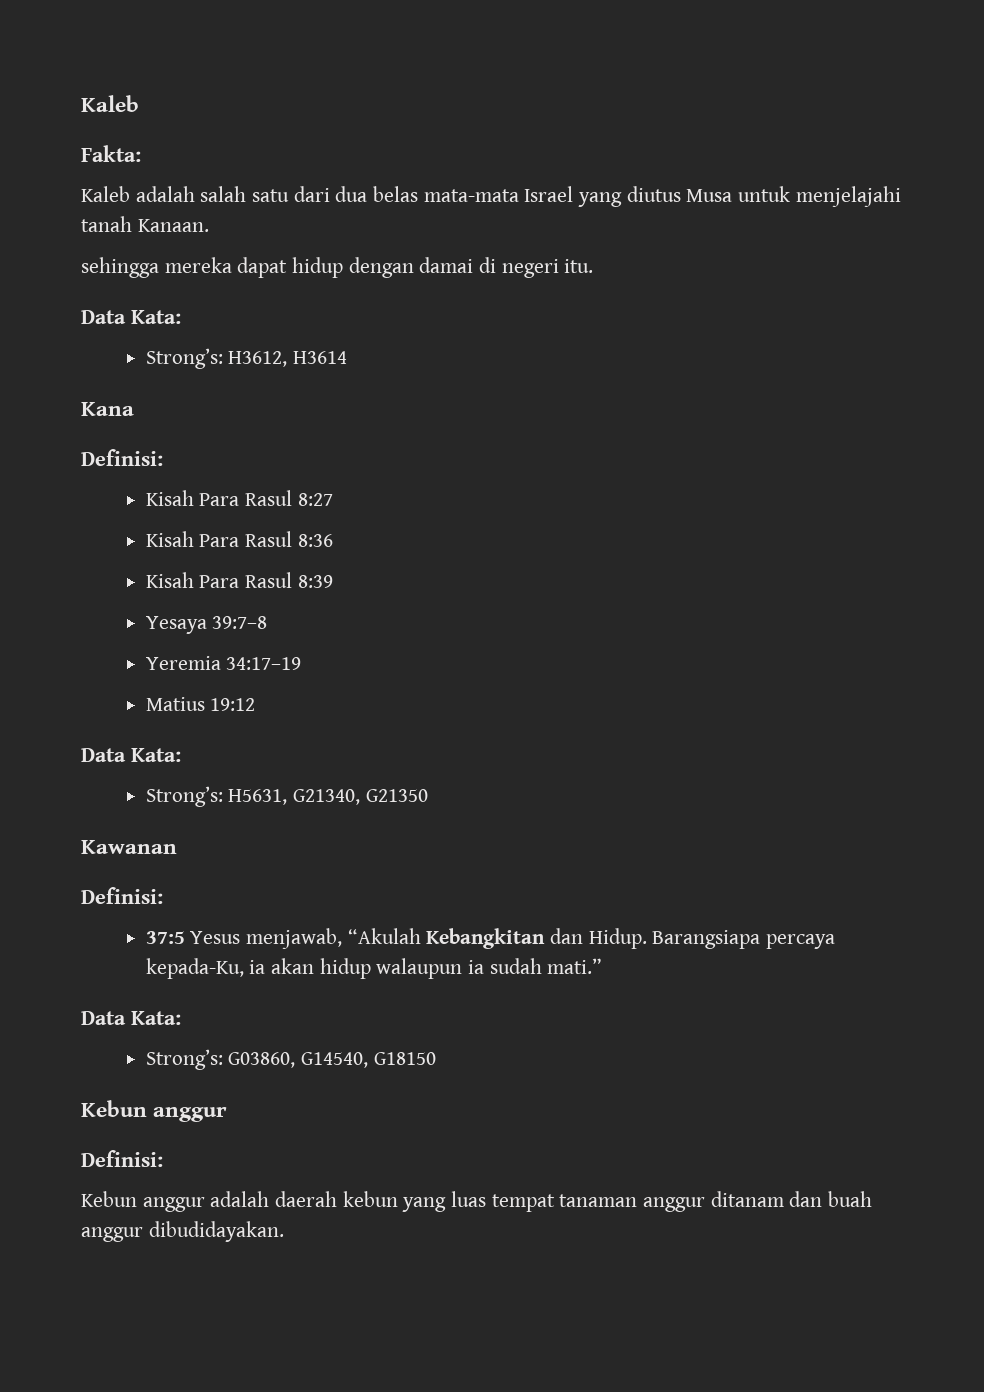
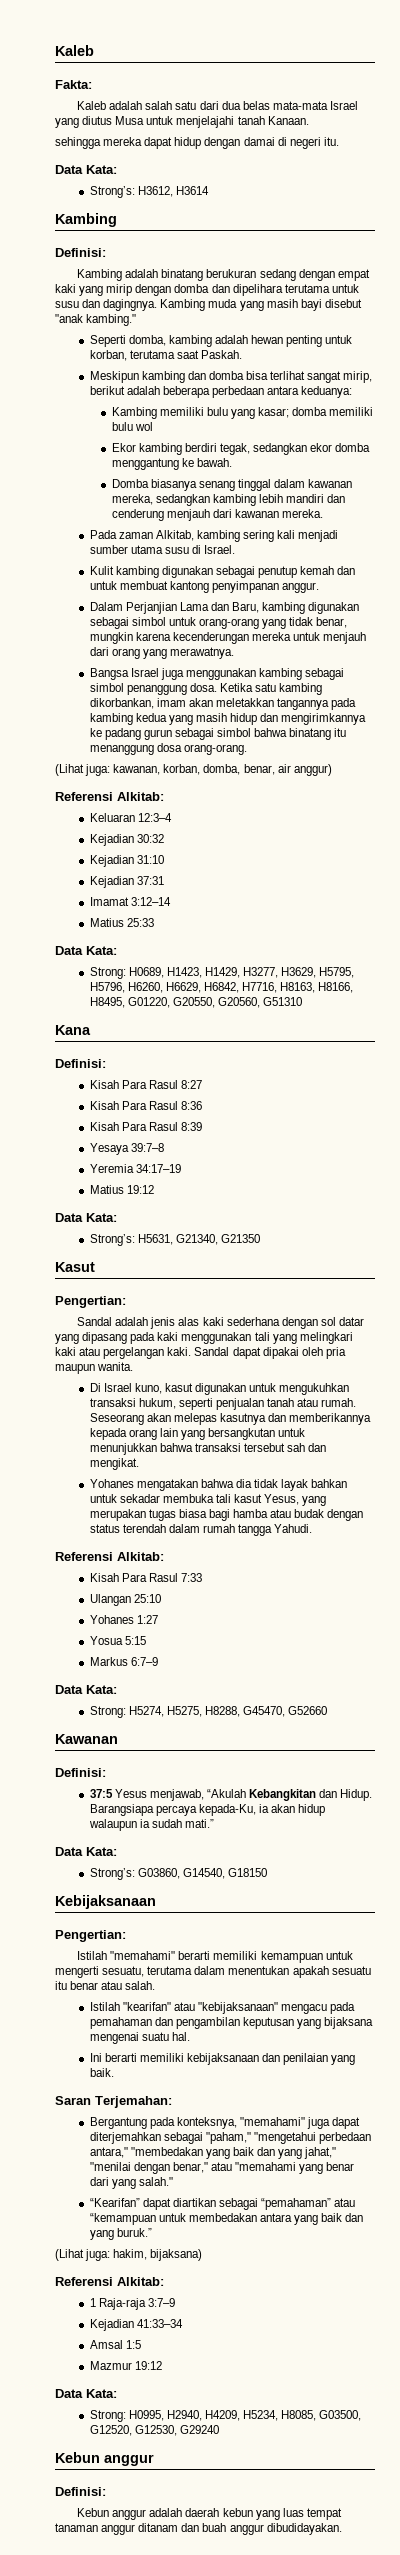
  Strong’s: H3612, H3614
+ Kambing
+ Definisi:
+ Kambing adalah binatang berukuran sedang dengan empat kaki yang mirip dengan domba dan dipelihara terutama untuk susu dan dagingnya. Kambing muda yang masih bayi disebut "anak kambing."
+ Seperti domba, kambing adalah hewan penting untuk korban, terutama saat Paskah.
+ Meskipun kambing dan domba bisa terlihat sangat mirip, berikut adalah beberapa perbedaan antara keduanya:
+ Kambing memiliki bulu yang kasar; domba memiliki bulu wol
+ Ekor kambing berdiri tegak, sedangkan ekor domba menggantung ke bawah.
+ Domba biasanya senang tinggal dalam kawanan mereka, sedangkan kambing lebih mandiri dan cenderung menjauh dari kawanan mereka.
+ Pada zaman Alkitab, kambing sering kali menjadi sumber utama susu di Israel.
+ Kulit kambing digunakan sebagai penutup kemah dan untuk membuat kantong penyimpanan anggur.
+ Dalam Perjanjian Lama dan Baru, kambing digunakan sebagai simbol untuk orang-orang yang tidak benar, mungkin karena kecenderungan mereka untuk menjauh dari orang yang merawatnya.
+ Bangsa Israel juga menggunakan kambing sebagai simbol penanggung dosa. Ketika satu kambing dikorbankan, imam akan meletakkan tangannya pada kambing kedua yang masih hidup dan mengirimkannya ke padang gurun sebagai simbol bahwa binatang itu menanggung dosa orang-orang.
+ (Lihat juga: kawanan, korban, domba, benar, air anggur)
+ Referensi Alkitab:
+ Keluaran 12:3–4
+ Kejadian 30:32
+ Kejadian 31:10
+ Kejadian 37:31
+ Imamat 3:12–14
+ Matius 25:33
+ Data Kata:
+ Strong: H0689, H1423, H1429, H3277, H3629, H5795, H5796, H6260, H6629, H6842, H7716, H8163, H8166, H8495, G01220, G20550, G20560, G51310
+ Kasut
+ Pengertian:
+ Sandal adalah jenis alas kaki sederhana dengan sol datar yang dipasang pada kaki menggunakan tali yang melingkari kaki atau pergelangan kaki. Sandal dapat dipakai oleh pria maupun wanita.
+ Di Israel kuno, kasut digunakan untuk mengukuhkan transaksi hukum, seperti penjualan tanah atau rumah. Seseorang akan melepas kasutnya dan memberikannya kepada orang lain yang bersangkutan untuk menunjukkan bahwa transaksi tersebut sah dan mengikat.
+ Yohanes mengatakan bahwa dia tidak layak bahkan untuk sekadar membuka tali kasut Yesus, yang merupakan tugas biasa bagi hamba atau budak dengan status terendah dalam rumah tangga Yahudi.
+ Referensi Alkitab:
+ Kisah Para Rasul 7:33
+ Ulangan 25:10
+ Yohanes 1:27
+ Yosua 5:15
+ Markus 6:7–9
+ Data Kata:
+ Strong: H5274, H5275, H8288, G45470, G52660
+ Kebijaksanaan
+ Pengertian:
+ Istilah "memahami" berarti memiliki kemampuan untuk mengerti sesuatu, terutama dalam menentukan apakah sesuatu itu benar atau salah.
+ Istilah "kearifan" atau "kebijaksanaan" mengacu pada pemahaman dan pengambilan keputusan yang bijaksana mengenai suatu hal.
+ Ini berarti memiliki kebijaksanaan dan penilaian yang baik.
+ Saran Terjemahan:
+ Bergantung pada konteksnya, "memahami" juga dapat diterjemahkan sebagai "paham," "mengetahui perbedaan antara," "membedakan yang baik dan yang jahat," "menilai dengan benar," atau "memahami yang benar dari yang salah."
+ “Kearifan” dapat diartikan sebagai “pemahaman” atau “kemampuan untuk membedakan antara yang baik dan yang buruk.”
+ (Lihat juga: hakim, bijaksana)
+ Referensi Alkitab:
+ 1 Raja-raja 3:7–9
+ Kejadian 41:33–34
+ Amsal 1:5
+ Mazmur 19:12
+ Data Kata:
+ Strong: H0995, H2940, H4209, H5234, H8085, G03500, G12520, G12530, G29240

